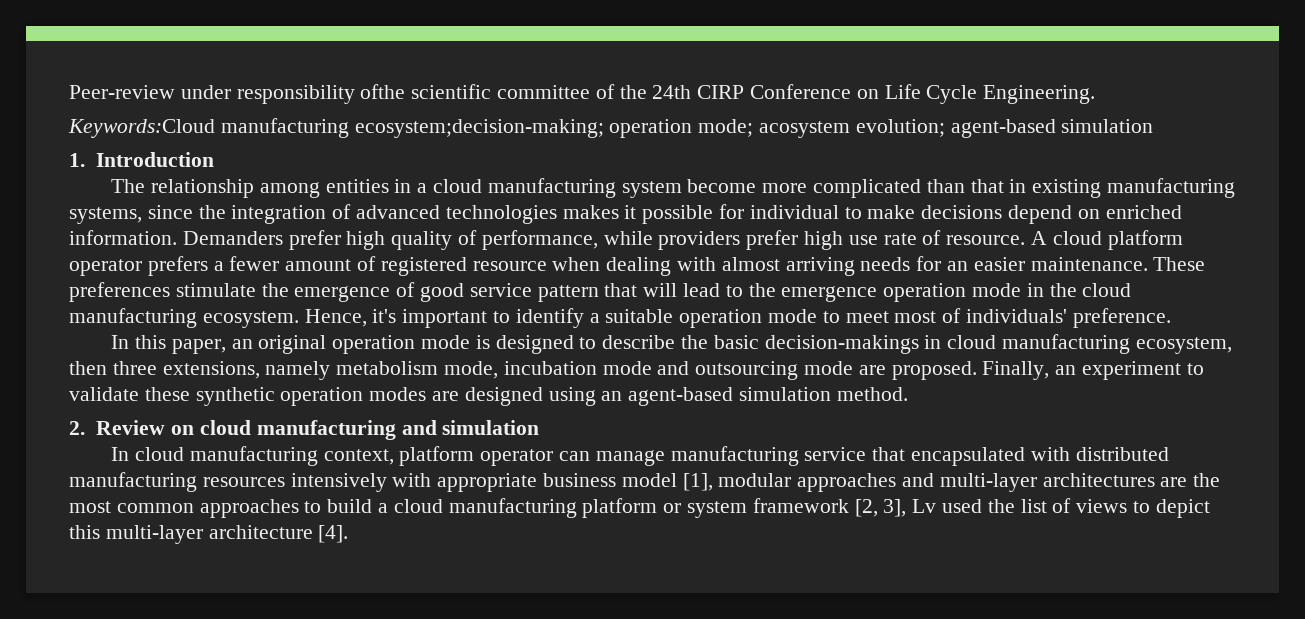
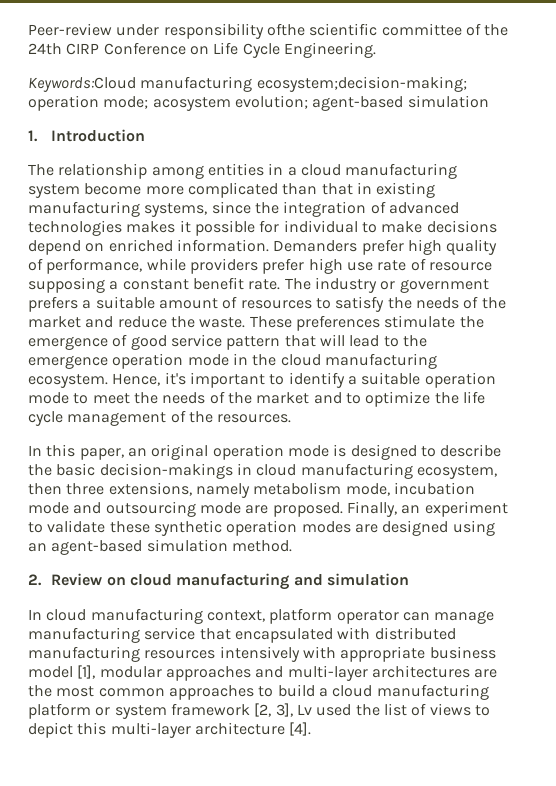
- Demanders prefer high quality of performance, while providers prefer high use rate of resource. A cloud platform operator prefers a fewer amount of registered resource when dealing with almost arriving needs for an easier maintenance.
+ Demanders prefer high quality of performance, while providers prefer high use rate of resource supposing a constant benefit rate. The industry or government prefers a suitable amount of resources to satisfy the needs of the market and reduce the waste.
- Hence, it's important to identify a suitable operation mode to meet most of individuals' preference.
+ Hence, it's important to identify a suitable operation mode to meet the needs of the market and to optimize the life cycle management of the resources.

